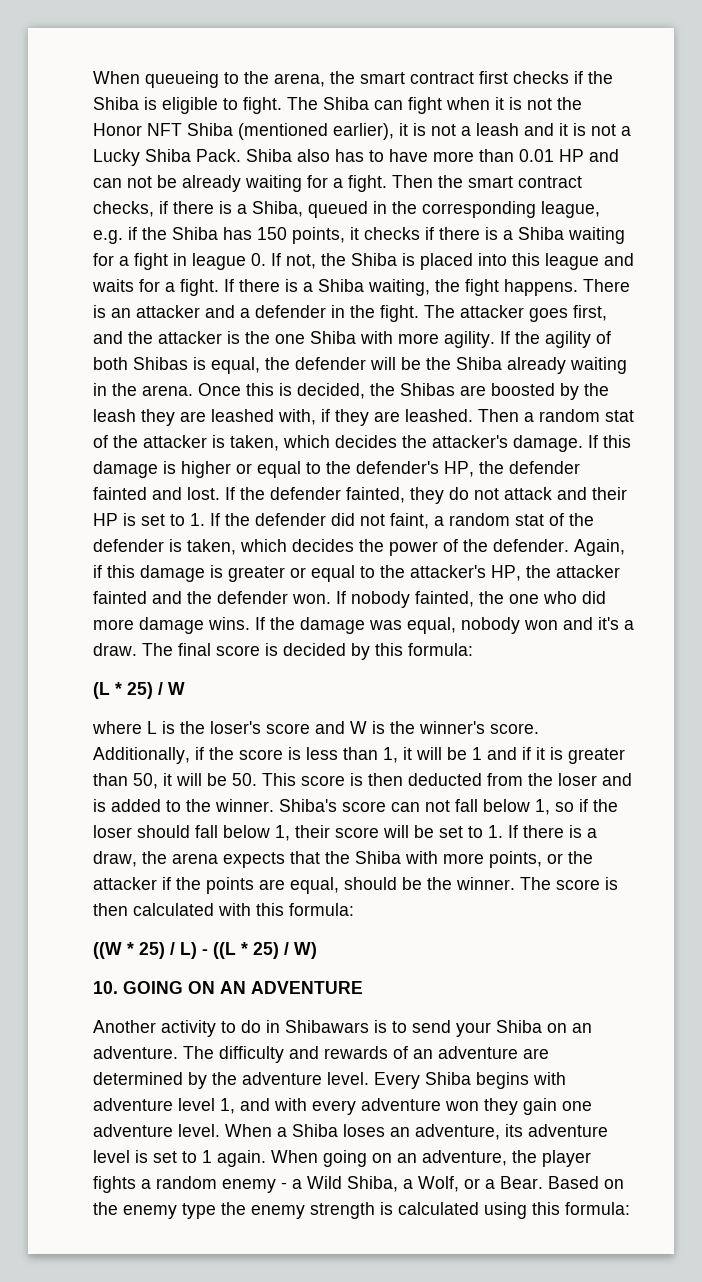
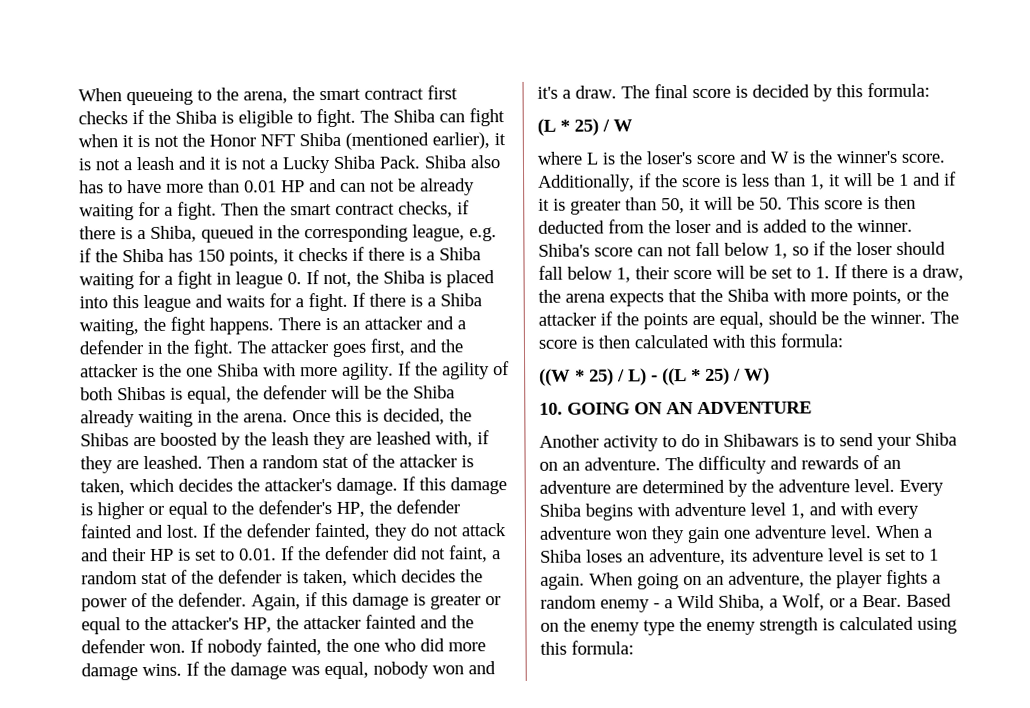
- If the defender fainted, they do not attack and their HP is set to 1. If the defender did not faint, a random stat of the defender is taken, which decides the power of the defender.
+ If the defender fainted, they do not attack and their HP is set to 0.01. If the defender did not faint, a random stat of the defender is taken, which decides the power of the defender.

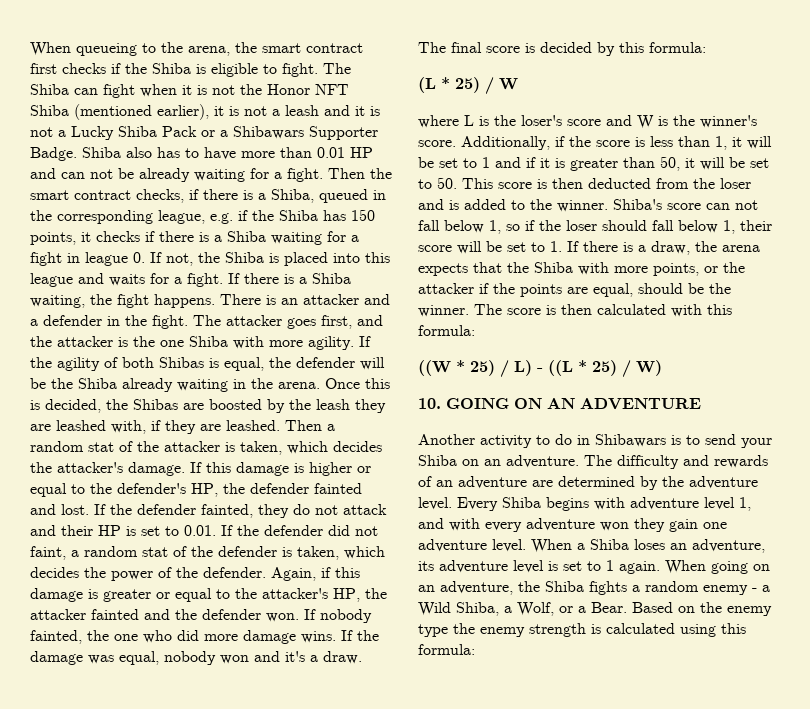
- The Shiba can fight when it is not the Honor NFT Shiba (mentioned earlier), it is not a leash and it is not a Lucky Shiba Pack.
+ The Shiba can fight when it is not the Honor NFT Shiba (mentioned earlier), it is not a leash and it is not a Lucky Shiba Pack or a Shibawars Supporter Badge.
- Additionally, if the score is less than 1, it will be 1 and if it is greater than 50, it will be 50. This score is then deducted from the loser and is added to the winner.
+ Additionally, if the score is less than 1, it will be set to 1 and if it is greater than 50, it will be set to 50. This score is then deducted from the loser and is added to the winner.
- When going on an adventure, the player fights a random enemy - a Wild Shiba, a Wolf, or a Bear.
+ When going on an adventure, the Shiba fights a random enemy - a Wild Shiba, a Wolf, or a Bear.

